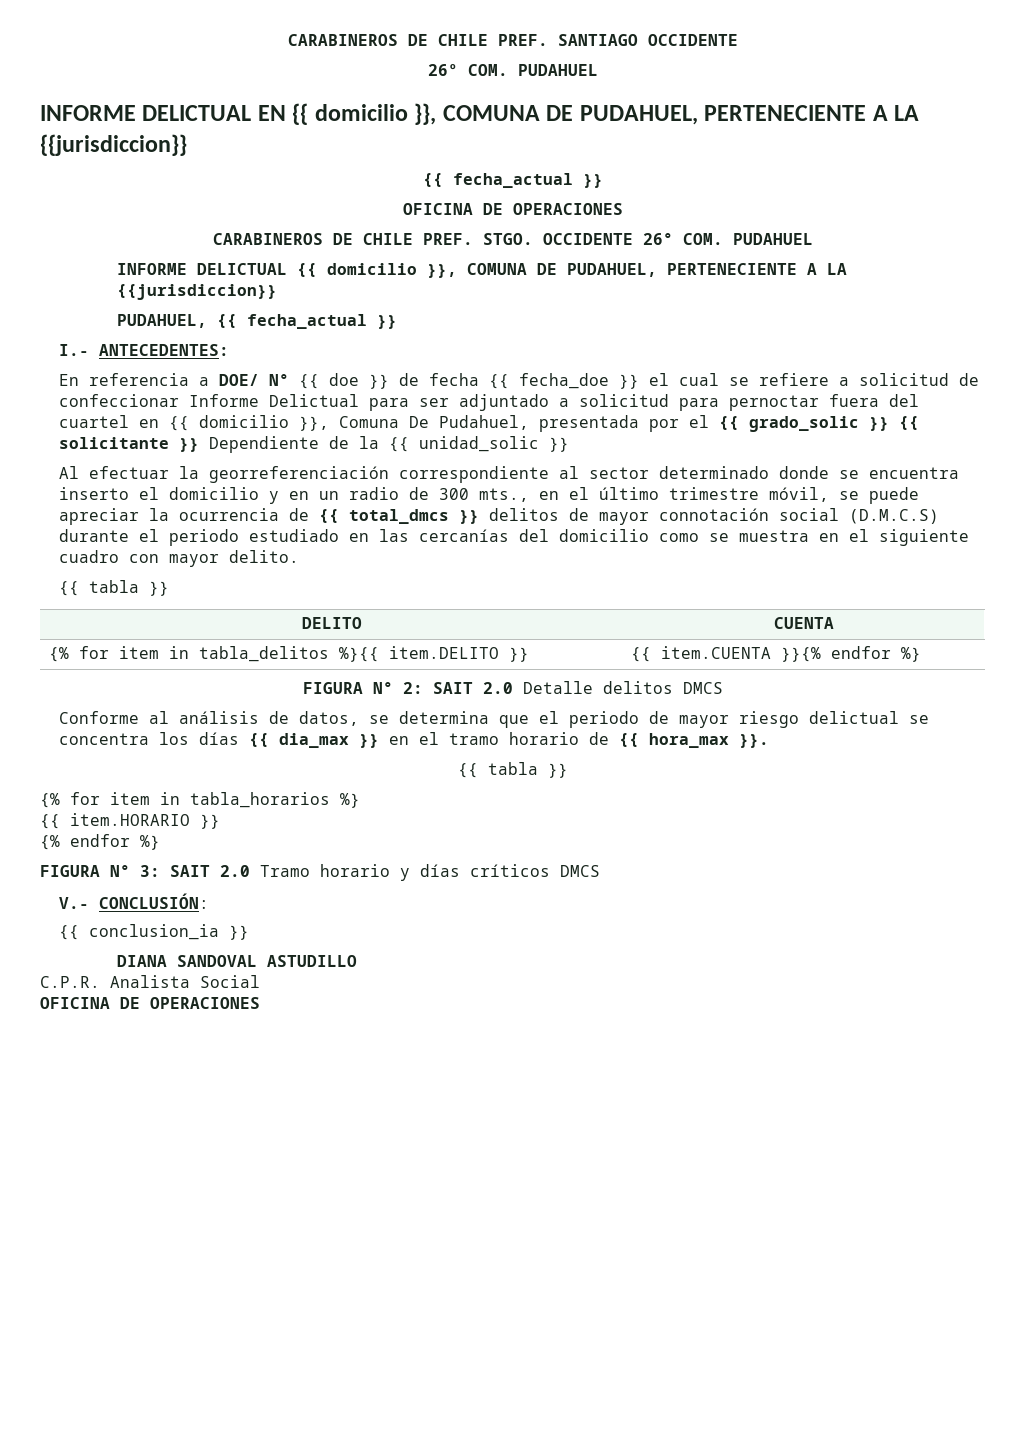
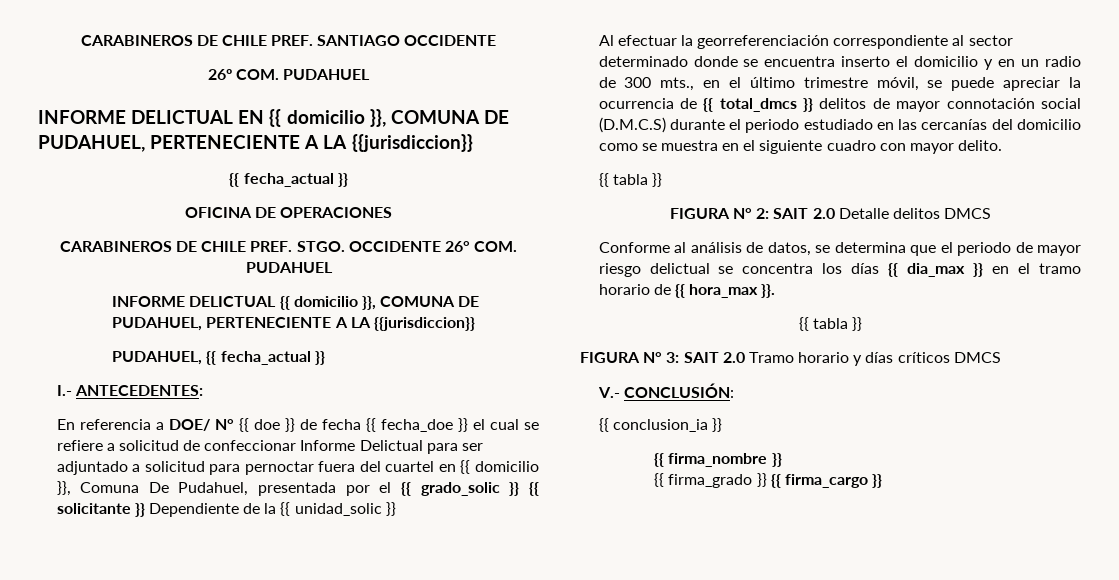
- DELITO | CUENTA
- {% for item in tabla_delitos %}{{ item.DELITO }} | {{ item.CUENTA }}{% endfor %}
- {% for item in tabla_horarios %}
- {{ item.HORARIO }}
- {% endfor %}
- DIANA SANDOVAL ASTUDILLO
- C.P.R. Analista Social
- OFICINA DE OPERACIONES
+ {{ firma_nombre }}
+ {{ firma_grado }} {{ firma_cargo }}

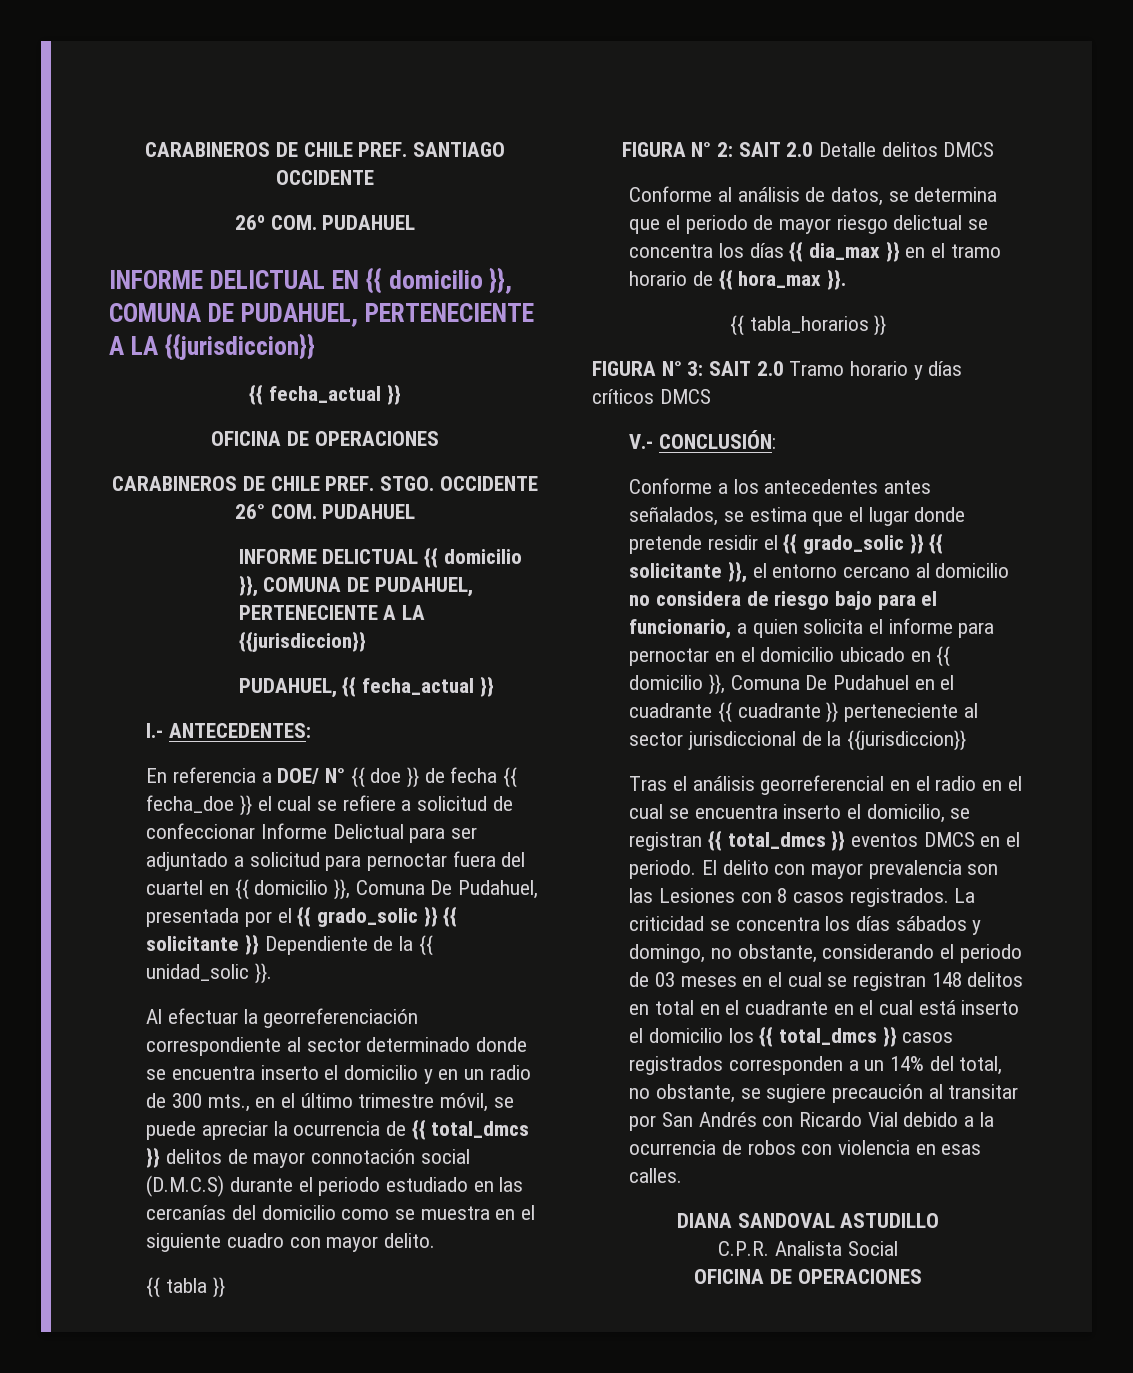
- En referencia a DOE/ N° {{ doe }} de fecha {{ fecha_doe }} el cual se refiere a solicitud de confeccionar Informe Delictual para ser adjuntado a solicitud para pernoctar fuera del cuartel en {{ domicilio }}, Comuna De Pudahuel, presentada por el {{ grado_solic }} {{ solicitante }} Dependiente de la {{ unidad_solic }}
+ En referencia a DOE/ N° {{ doe }} de fecha {{ fecha_doe }} el cual se refiere a solicitud de confeccionar Informe Delictual para ser adjuntado a solicitud para pernoctar fuera del cuartel en {{ domicilio }}, Comuna De Pudahuel, presentada por el {{ grado_solic }} {{ solicitante }} Dependiente de la {{ unidad_solic }}.
  Conforme al análisis de datos, se determina que el periodo de mayor riesgo delictual se concentra los días {{ dia_max }} en el tramo horario de {{ hora_max }}.
- {{ tabla }}
+ {{ tabla_horarios }}
- {{ conclusion_ia }}
- {{ firma_nombre }}
- {{ firma_grado }} {{ firma_cargo }}
+ Conforme a los antecedentes antes señalados, se estima que el lugar donde pretende residir el {{ grado_solic }} {{ solicitante }}, el entorno cercano al domicilio no considera de riesgo bajo para el funcionario, a quien solicita el informe para pernoctar en el domicilio ubicado en {{ domicilio }}, Comuna De Pudahuel en el cuadrante {{ cuadrante }} perteneciente al sector jurisdiccional de la {{jurisdiccion}}
+ Tras el análisis georreferencial en el radio en el cual se encuentra inserto el domicilio, se registran {{ total_dmcs }} eventos DMCS en el periodo. El delito con mayor prevalencia son las Lesiones con 8 casos registrados. La criticidad se concentra los días sábados y domingo, no obstante, considerando el periodo de 03 meses en el cual se registran 148 delitos en total en el cuadrante en el cual está inserto el domicilio los {{ total_dmcs }} casos registrados corresponden a un 14% del total, no obstante, se sugiere precaución al transitar por San Andrés con Ricardo Vial debido a la ocurrencia de robos con violencia en esas calles.
+ DIANA SANDOVAL ASTUDILLO
+ C.P.R. Analista Social
+ OFICINA DE OPERACIONES

